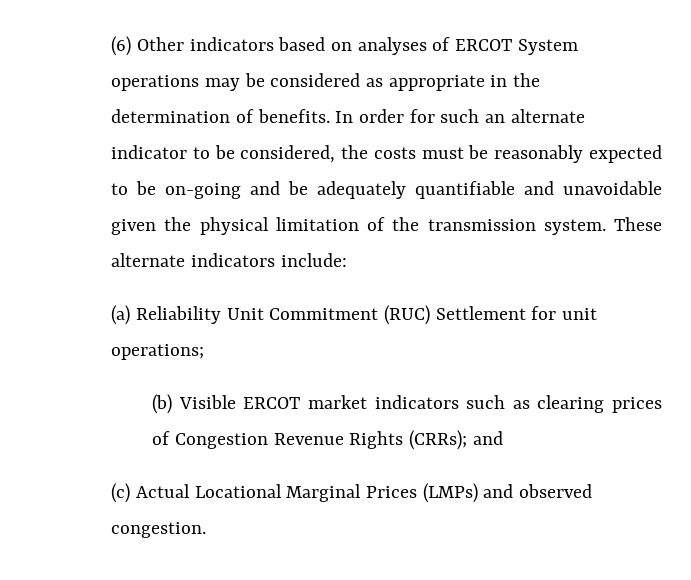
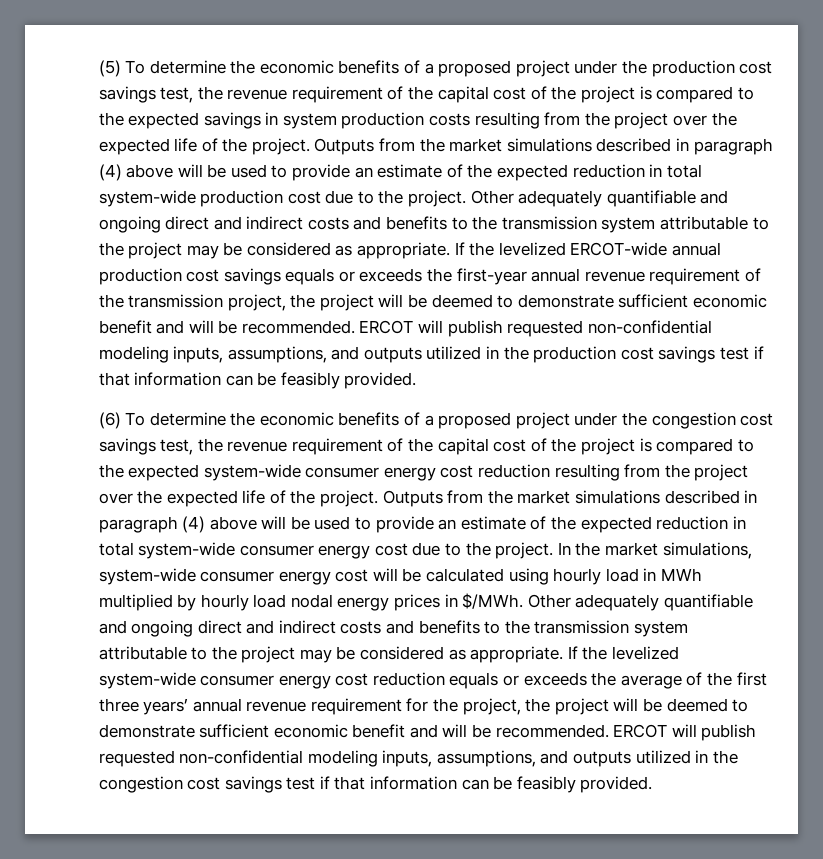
- (6) Other indicators based on analyses of ERCOT System operations may be considered as appropriate in the determination of benefits. In order for such an alternate indicator to be considered, the costs must be reasonably expected to be on-going and be adequately quantifiable and unavoidable given the physical limitation of the transmission system. These alternate indicators include:
- (a) Reliability Unit Commitment (RUC) Settlement for unit operations;
- (b) Visible ERCOT market indicators such as clearing prices of Congestion Revenue Rights (CRRs); and
- (c) Actual Locational Marginal Prices (LMPs) and observed congestion.
+ (5) To determine the economic benefits of a proposed project under the production cost savings test, the revenue requirement of the capital cost of the project is compared to the expected savings in system production costs resulting from the project over the expected life of the project. Outputs from the market simulations described in paragraph (4) above will be used to provide an estimate of the expected reduction in total system-wide production cost due to the project. Other adequately quantifiable and ongoing direct and indirect costs and benefits to the transmission system attributable to the project may be considered as appropriate. If the levelized ERCOT-wide annual production cost savings equals or exceeds the first-year annual revenue requirement of the transmission project, the project will be deemed to demonstrate sufficient economic benefit and will be recommended. ERCOT will publish requested non-confidential modeling inputs, assumptions, and outputs utilized in the production cost savings test if that information can be feasibly provided.
+ (6) To determine the economic benefits of a proposed project under the congestion cost savings test, the revenue requirement of the capital cost of the project is compared to the expected system-wide consumer energy cost reduction resulting from the project over the expected life of the project. Outputs from the market simulations described in paragraph (4) above will be used to provide an estimate of the expected reduction in total system-wide consumer energy cost due to the project. In the market simulations, system-wide consumer energy cost will be calculated using hourly load in MWh multiplied by hourly load nodal energy prices in $/MWh. Other adequately quantifiable and ongoing direct and indirect costs and benefits to the transmission system attributable to the project may be considered as appropriate. If the levelized system-wide consumer energy cost reduction equals or exceeds the average of the first three years’ annual revenue requirement for the project, the project will be deemed to demonstrate sufficient economic benefit and will be recommended. ERCOT will publish requested non-confidential modeling inputs, assumptions, and outputs utilized in the congestion cost savings test if that information can be feasibly provided.

